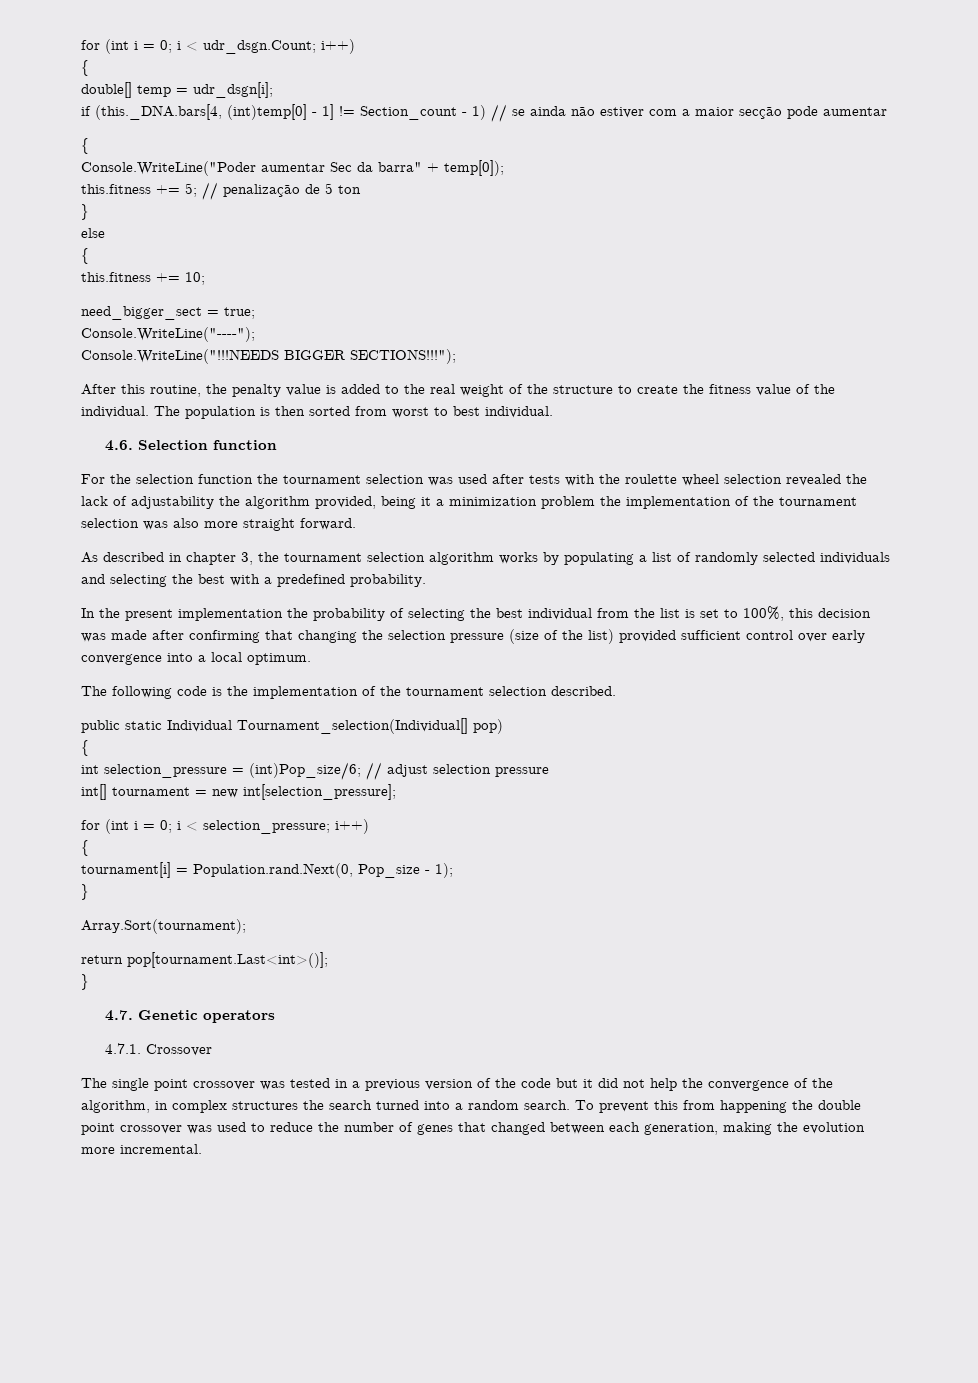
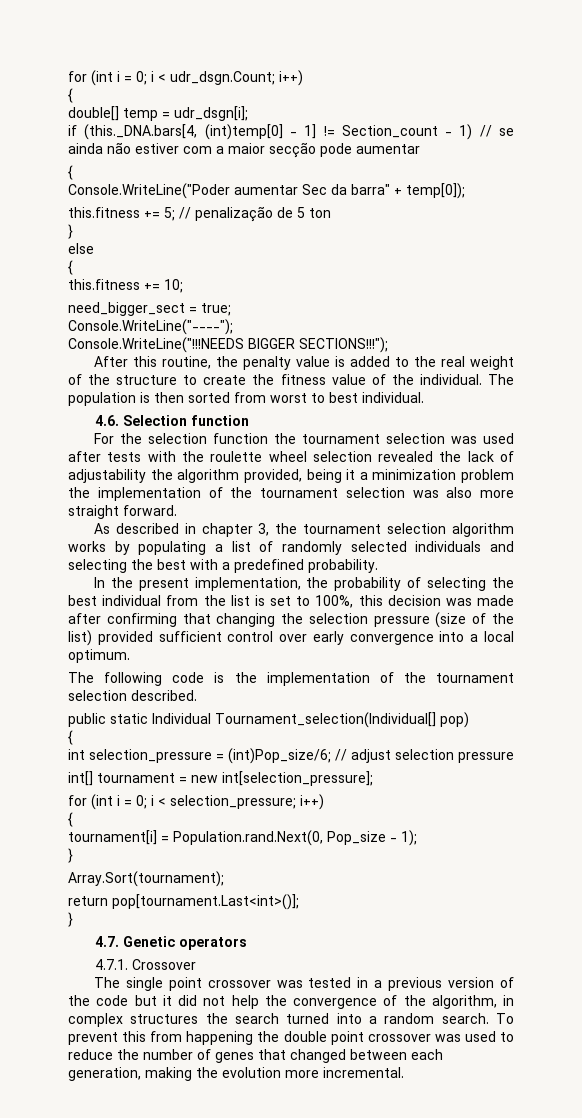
- In the present implementation the probability of selecting the best individual from the list is set to 100%, this decision was made after confirming that changing the selection pressure (size of the list) provided sufficient control over early convergence into a local optimum.
+ In the present implementation, the probability of selecting the best individual from the list is set to 100%, this decision was made after confirming that changing the selection pressure (size of the list) provided sufficient control over early convergence into a local optimum.

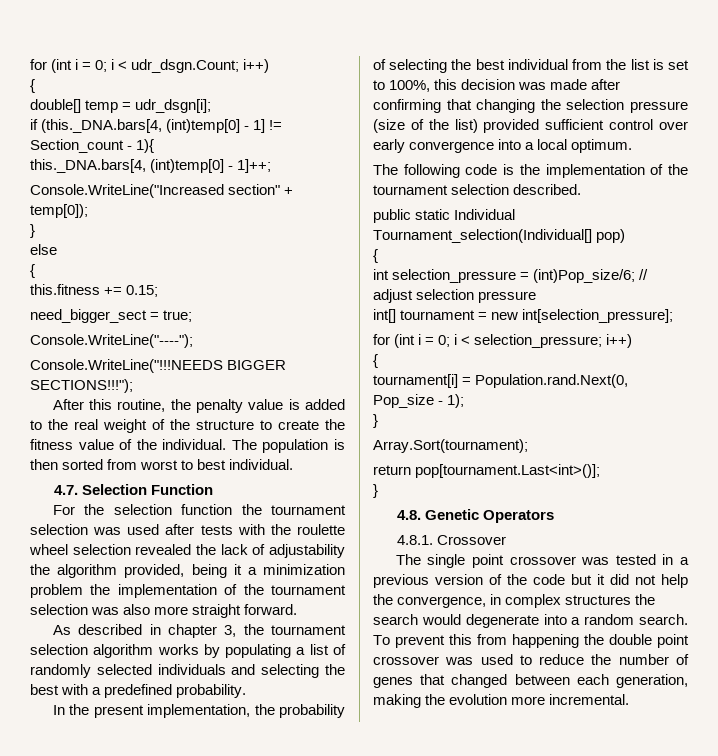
- if (this._DNA.bars[4, (int)temp[0] - 1] != Section_count - 1) // se ainda não estiver com a maior secção pode aumentar
- {
- Console.WriteLine("Poder aumentar Sec da barra" + temp[0]);
- this.fitness += 5; // penalização de 5 ton
+ if (this._DNA.bars[4, (int)temp[0] - 1] != Section_count - 1){
+ this._DNA.bars[4, (int)temp[0] - 1]++;
+ Console.WriteLine("Increased section" + temp[0]);
- this.fitness += 10;
+ this.fitness += 0.15;
- 4.6. Selection function
+ 4.7. Selection Function
- 4.7. Genetic operators
- 4.7.1. Crossover
+ 4.8. Genetic Operators
+ 4.8.1. Crossover
- The single point crossover was tested in a previous version of the code but it did not help the convergence of the algorithm, in complex structures the search turned into a random search.
+ The single point crossover was tested in a previous version of the code but it did not help the convergence, in complex structures the search would degenerate into a random search.

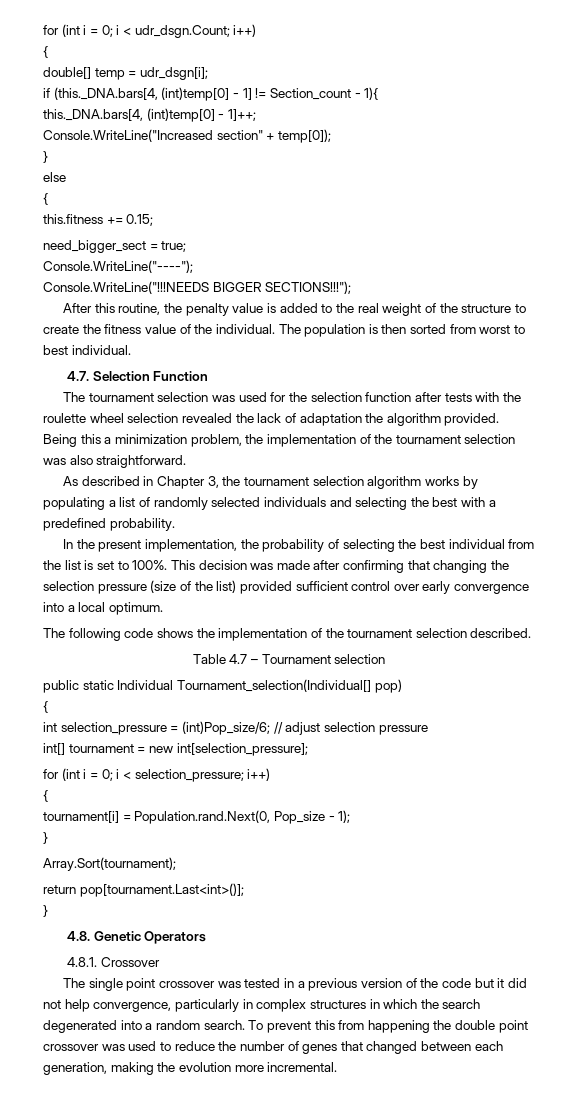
- For the selection function the tournament selection was used after tests with the roulette wheel selection revealed the lack of adjustability the algorithm provided, being it a minimization problem the implementation of the tournament selection was also more straight forward.
+ The tournament selection was used for the selection function after tests with the roulette wheel selection revealed the lack of adaptation the algorithm provided. Being this a minimization problem, the implementation of the tournament selection was also straightforward.
- As described in chapter 3, the tournament selection algorithm works by populating a list of randomly selected individuals and selecting the best with a predefined probability.
+ As described in Chapter 3, the tournament selection algorithm works by populating a list of randomly selected individuals and selecting the best with a predefined probability.
- In the present implementation, the probability of selecting the best individual from the list is set to 100%, this decision was made after confirming that changing the selection pressure (size of the list) provided sufficient control over early convergence into a local optimum.
+ In the present implementation, the probability of selecting the best individual from the list is set to 100%. This decision was made after confirming that changing the selection pressure (size of the list) provided sufficient control over early convergence into a local optimum.
- The following code is the implementation of the tournament selection described.
+ The following code shows the implementation of the tournament selection described.
+ Table 4.7 – Tournament selection
- The single point crossover was tested in a previous version of the code but it did not help the convergence, in complex structures the search would degenerate into a random search.
+ The single point crossover was tested in a previous version of the code but it did not help convergence, particularly in complex structures in which the search degenerated into a random search.

